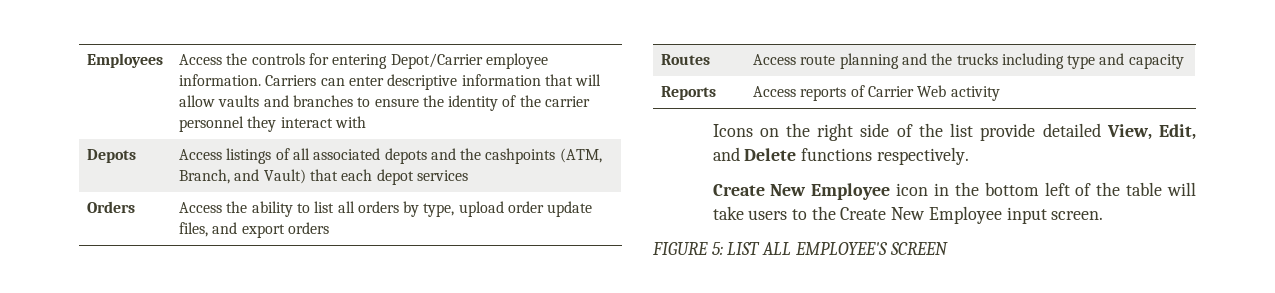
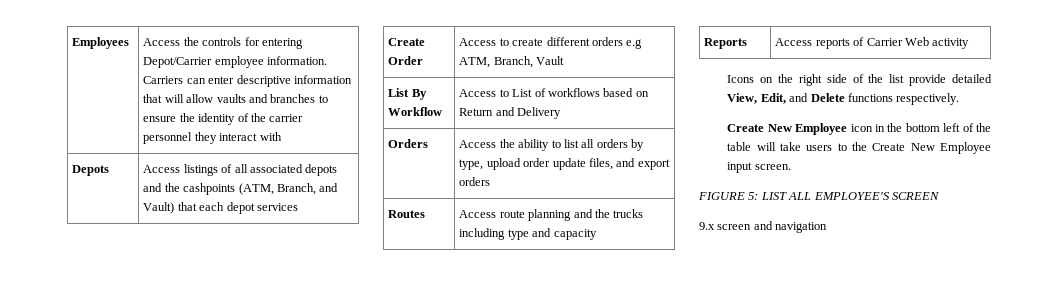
+ Create Order | Access to create different orders e.g ATM, Branch, Vault
+ List By Workflow | Access to List of workflows based on Return and Delivery
+ 9.x screen and navigation

